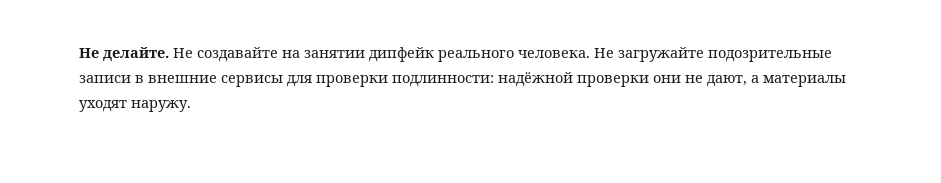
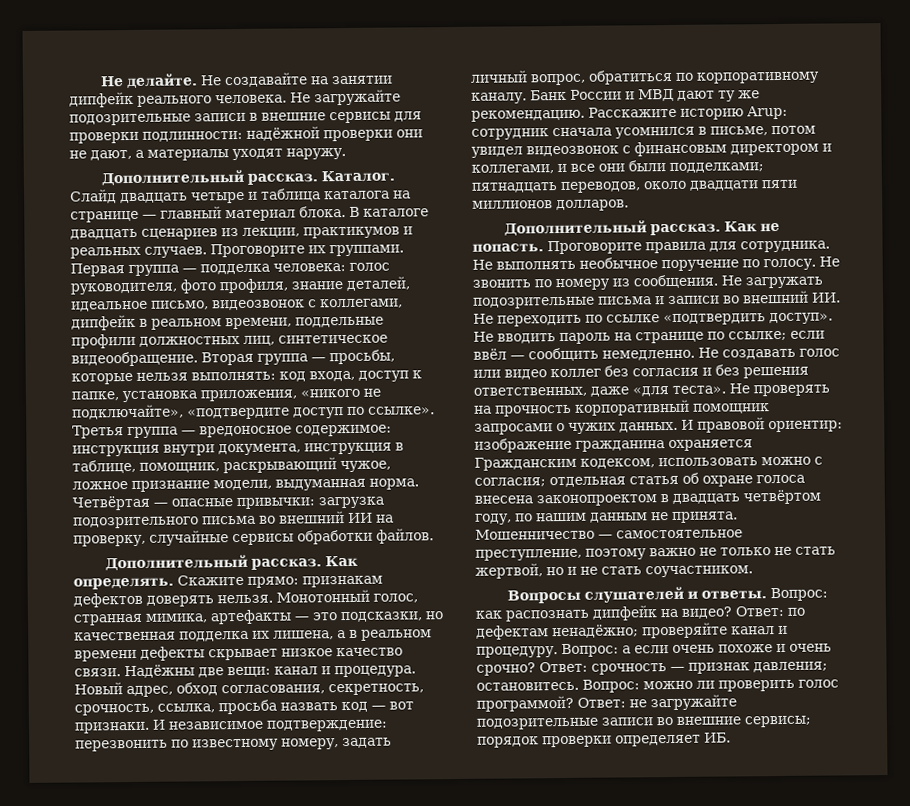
+ Дополнительный рассказ. Каталог. Слайд двадцать четыре и таблица каталога на странице — главный материал блока. В каталоге двадцать сценариев из лекции, практикумов и реальных случаев. Проговорите их группами. Первая группа — подделка человека: голос руководителя, фото профиля, знание деталей, идеальное письмо, видеозвонок с коллегами, дипфейк в реальном времени, поддельные профили должностных лиц, синтетическое видеообращение. Вторая группа — просьбы, которые нельзя выполнять: код входа, доступ к папке, установка приложения, «никого не подключайте», «подтвердите доступ по ссылке». Третья группа — вредоносное содержимое: инструкция внутри документа, инструкция в таблице, помощник, раскрывающий чужое, ложное признание модели, выдуманная норма. Четвёртая — опасные привычки: загрузка подозрительного письма во внешний ИИ на проверку, случайные сервисы обработки файлов.
+ Дополнительный рассказ. Как определять. Скажите прямо: признакам дефектов доверять нельзя. Монотонный голос, странная мимика, артефакты — это подсказки, но качественная подделка их лишена, а в реальном времени дефекты скрывает низкое качество связи. Надёжны две вещи: канал и процедура. Новый адрес, обход согласования, секретность, срочность, ссылка, просьба назвать код — вот признаки. И независимое подтверждение: перезвонить по известному номеру, задать личный вопрос, обратиться по корпоративному каналу. Банк России и МВД дают ту же рекомендацию. Расскажите историю Arup: сотрудник сначала усомнился в письме, потом увидел видеозвонок с финансовым директором и коллегами, и все они были подделками; пятнадцать переводов, около двадцати пяти миллионов долларов.
+ Дополнительный рассказ. Как не попасть. Проговорите правила для сотрудника. Не выполнять необычное поручение по голосу. Не звонить по номеру из сообщения. Не загружать подозрительные письма и записи во внешний ИИ. Не переходить по ссылке «подтвердить доступ». Не вводить пароль на странице по ссылке; если ввёл — сообщить немедленно. Не создавать голос или видео коллег без согласия и без решения ответственных, даже «для теста». Не проверять на прочность корпоративный помощник запросами о чужих данных. И правовой ориентир: изображение гражданина охраняется Гражданским кодексом, использовать можно с согласия; отдельная статья об охране голоса внесена законопроектом в двадцать четвёртом году, по нашим данным не принята. Мошенничество — самостоятельное преступление, поэтому важно не только не стать жертвой, но и не стать соучастником.
+ Вопросы слушателей и ответы. Вопрос: как распознать дипфейк на видео? Ответ: по дефектам ненадёжно; проверяйте канал и процедуру. Вопрос: а если очень похоже и очень срочно? Ответ: срочность — признак давления; остановитесь. Вопрос: можно ли проверить голос программой? Ответ: не загружайте подозрительные записи во внешние сервисы; порядок проверки определяет ИБ.

